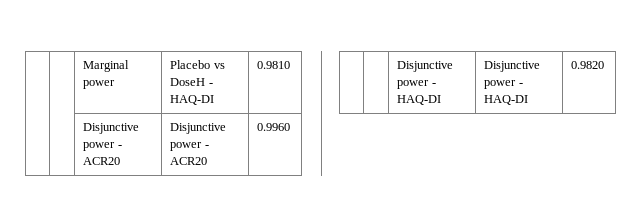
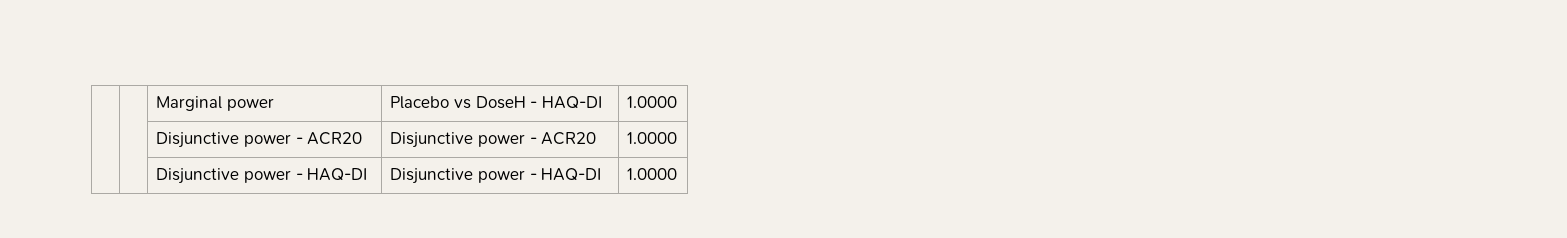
- | | Marginal power | Placebo vs DoseH - HAQ-DI | 0.9810
+ | | Marginal power | Placebo vs DoseH - HAQ-DI | 1.0000
- | | Disjunctive power - ACR20 | Disjunctive power - ACR20 | 0.9960
+ | | Disjunctive power - ACR20 | Disjunctive power - ACR20 | 1.0000
- | | Disjunctive power - HAQ-DI | Disjunctive power - HAQ-DI | 0.9820
+ | | Disjunctive power - HAQ-DI | Disjunctive power - HAQ-DI | 1.0000

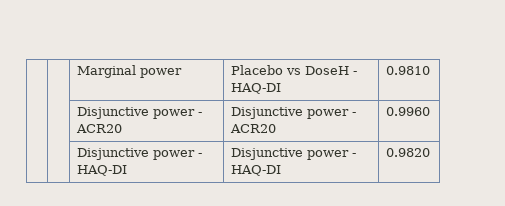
- | | Marginal power | Placebo vs DoseH - HAQ-DI | 1.0000
+ | | Marginal power | Placebo vs DoseH - HAQ-DI | 0.9810
- | | Disjunctive power - ACR20 | Disjunctive power - ACR20 | 1.0000
+ | | Disjunctive power - ACR20 | Disjunctive power - ACR20 | 0.9960
- | | Disjunctive power - HAQ-DI | Disjunctive power - HAQ-DI | 1.0000
+ | | Disjunctive power - HAQ-DI | Disjunctive power - HAQ-DI | 0.9820

